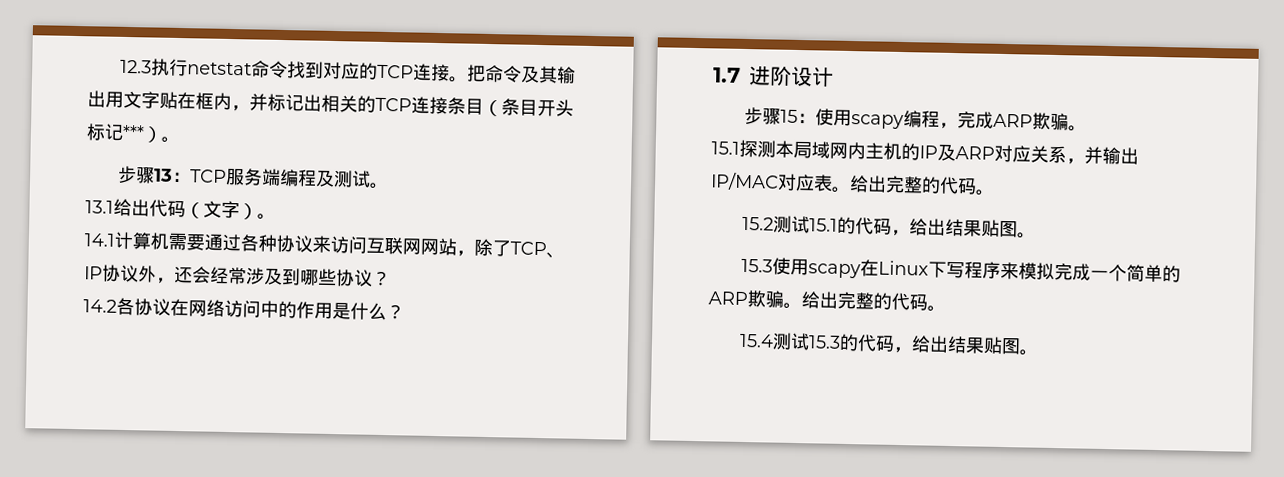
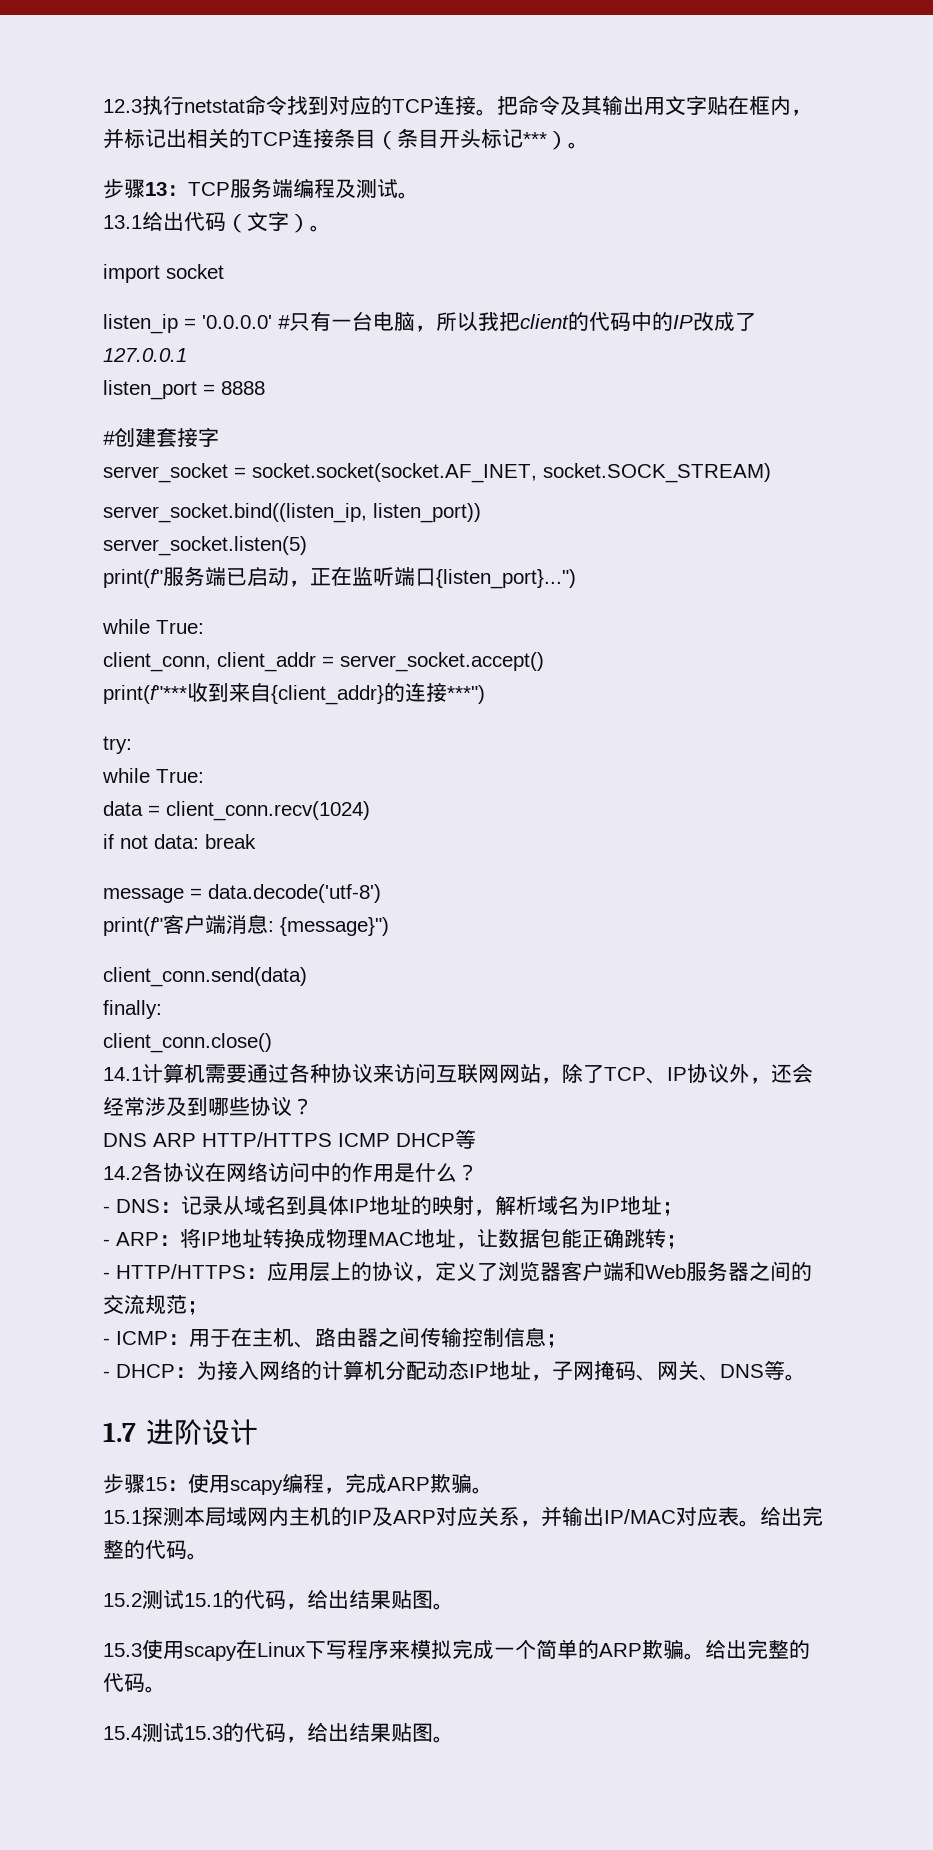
+ import socket
+ listen_ip = '0.0.0.0' #只有一台电脑，所以我把client的代码中的IP改成了127.0.0.1
+ listen_port = 8888
+ #创建套接字
+ server_socket = socket.socket(socket.AF_INET, socket.SOCK_STREAM)
+ server_socket.bind((listen_ip, listen_port))
+ server_socket.listen(5)
+ print(f"服务端已启动，正在监听端口{listen_port}...")
+ while True:
+ client_conn, client_addr = server_socket.accept()
+ print(f"***收到来自{client_addr}的连接***")
+ try:
+ while True:
+ data = client_conn.recv(1024)
+ if not data: break
+ message = data.decode('utf-8')
+ print(f"客户端消息: {message}")
+ client_conn.send(data)
+ finally:
+ client_conn.close()
+ DNS ARP HTTP/HTTPS ICMP DHCP等
+ - DNS：记录从域名到具体IP地址的映射，解析域名为IP地址；
+ - ARP：将IP地址转换成物理MAC地址，让数据包能正确跳转；
+ - HTTP/HTTPS：应用层上的协议，定义了浏览器客户端和Web服务器之间的交流规范；
+ - ICMP：用于在主机、路由器之间传输控制信息；
+ - DHCP：为接入网络的计算机分配动态IP地址，子网掩码、网关、DNS等。

